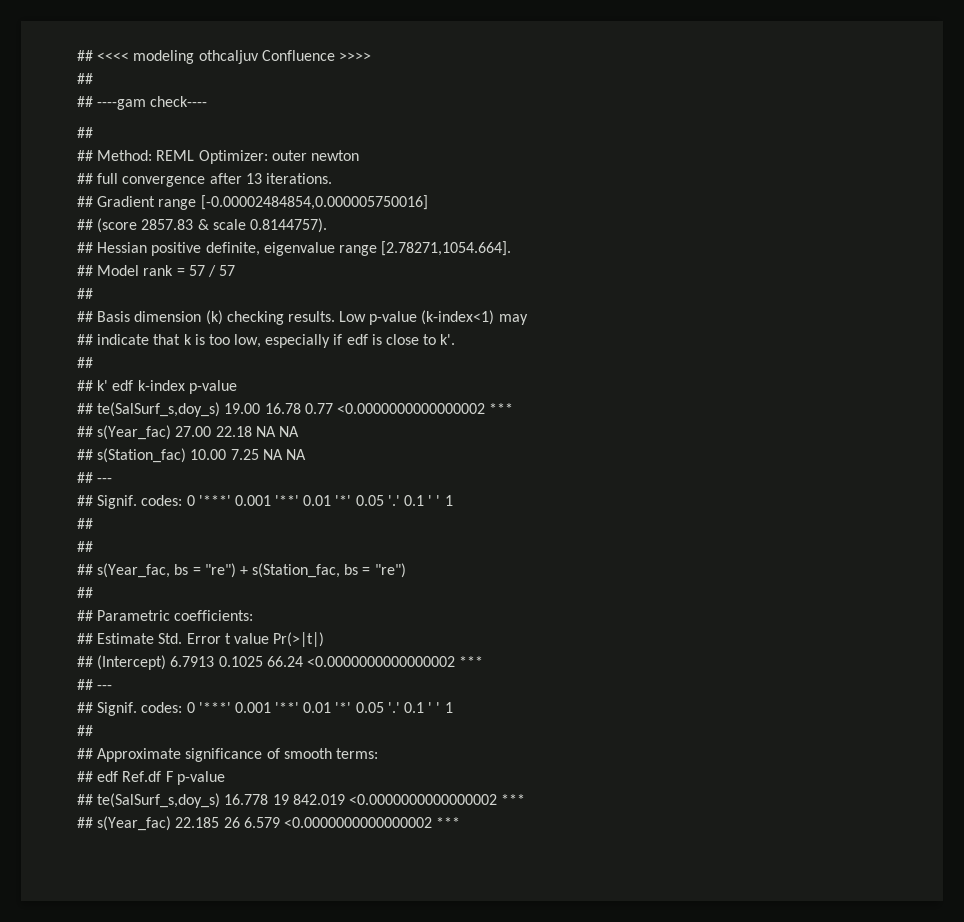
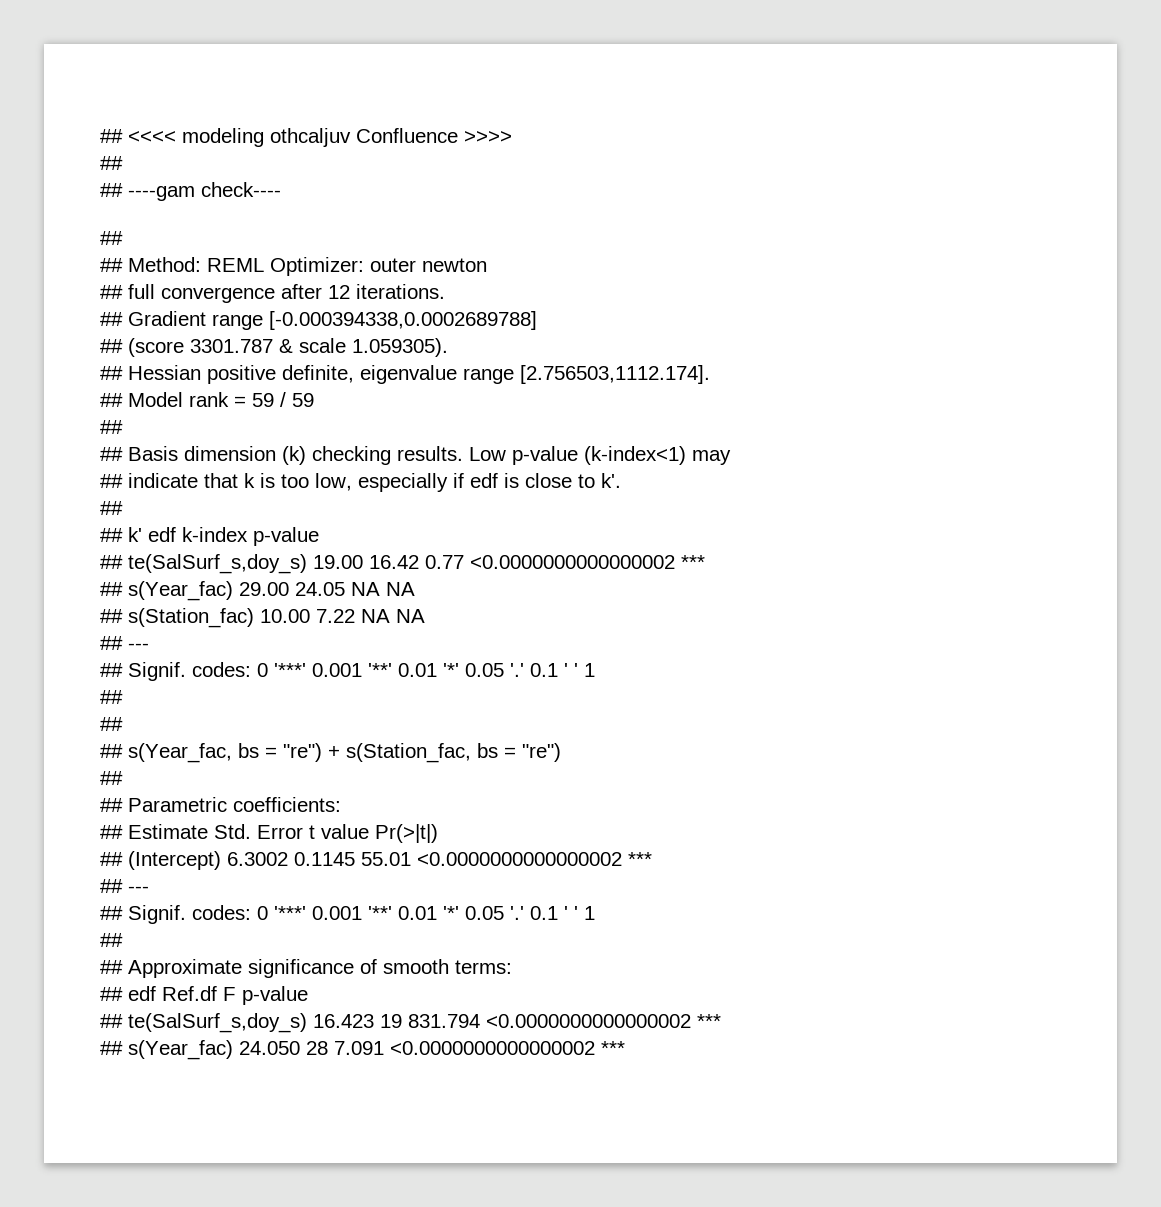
- ## full convergence after 13 iterations.
+ ## full convergence after 12 iterations.
- ## Gradient range [-0.00002484854,0.000005750016]
+ ## Gradient range [-0.000394338,0.0002689788]
- ## (score 2857.83 & scale 0.8144757).
+ ## (score 3301.787 & scale 1.059305).
- ## Hessian positive definite, eigenvalue range [2.78271,1054.664].
+ ## Hessian positive definite, eigenvalue range [2.756503,1112.174].
- ## Model rank = 57 / 57
+ ## Model rank = 59 / 59
- ## te(SalSurf_s,doy_s) 19.00 16.78 0.77 <0.0000000000000002 ***
+ ## te(SalSurf_s,doy_s) 19.00 16.42 0.77 <0.0000000000000002 ***
- ## s(Year_fac) 27.00 22.18 NA NA
+ ## s(Year_fac) 29.00 24.05 NA NA
- ## s(Station_fac) 10.00 7.25 NA NA
+ ## s(Station_fac) 10.00 7.22 NA NA
- ## (Intercept) 6.7913 0.1025 66.24 <0.0000000000000002 ***
+ ## (Intercept) 6.3002 0.1145 55.01 <0.0000000000000002 ***
- ## te(SalSurf_s,doy_s) 16.778 19 842.019 <0.0000000000000002 ***
- ## s(Year_fac) 22.185 26 6.579 <0.0000000000000002 ***
+ ## te(SalSurf_s,doy_s) 16.423 19 831.794 <0.0000000000000002 ***
+ ## s(Year_fac) 24.050 28 7.091 <0.0000000000000002 ***

